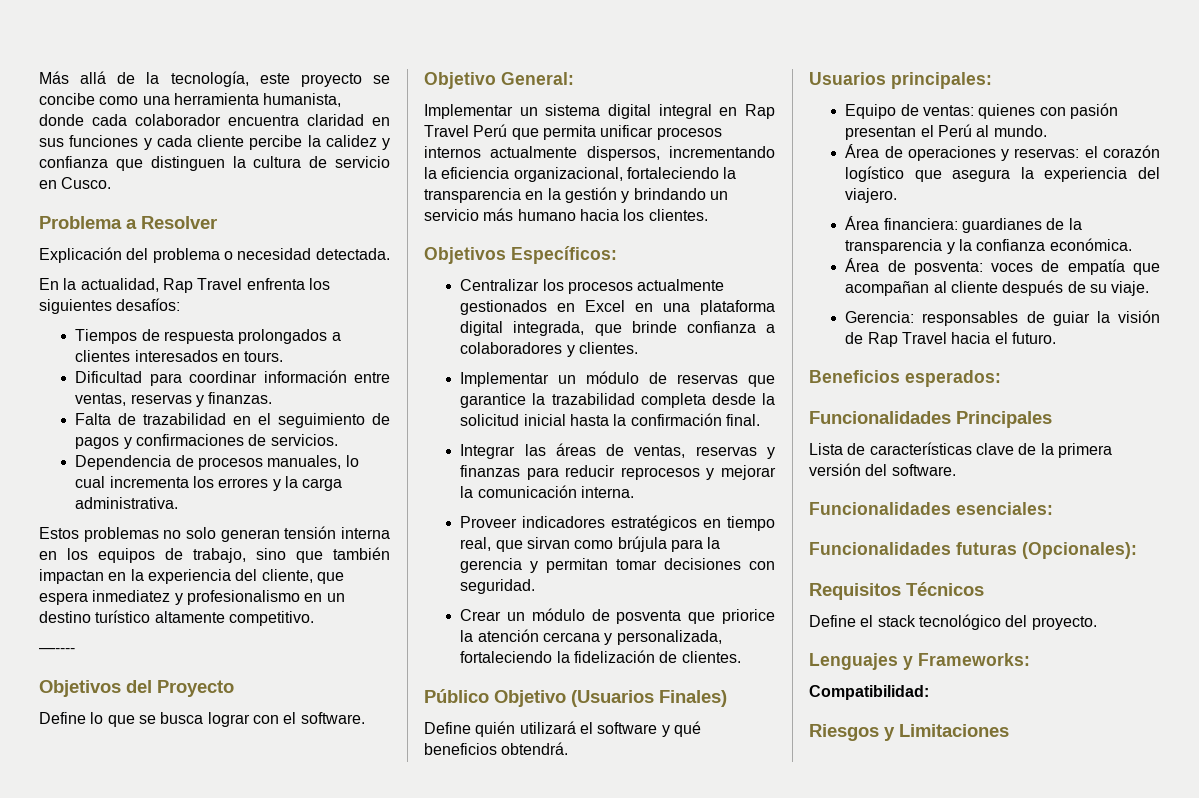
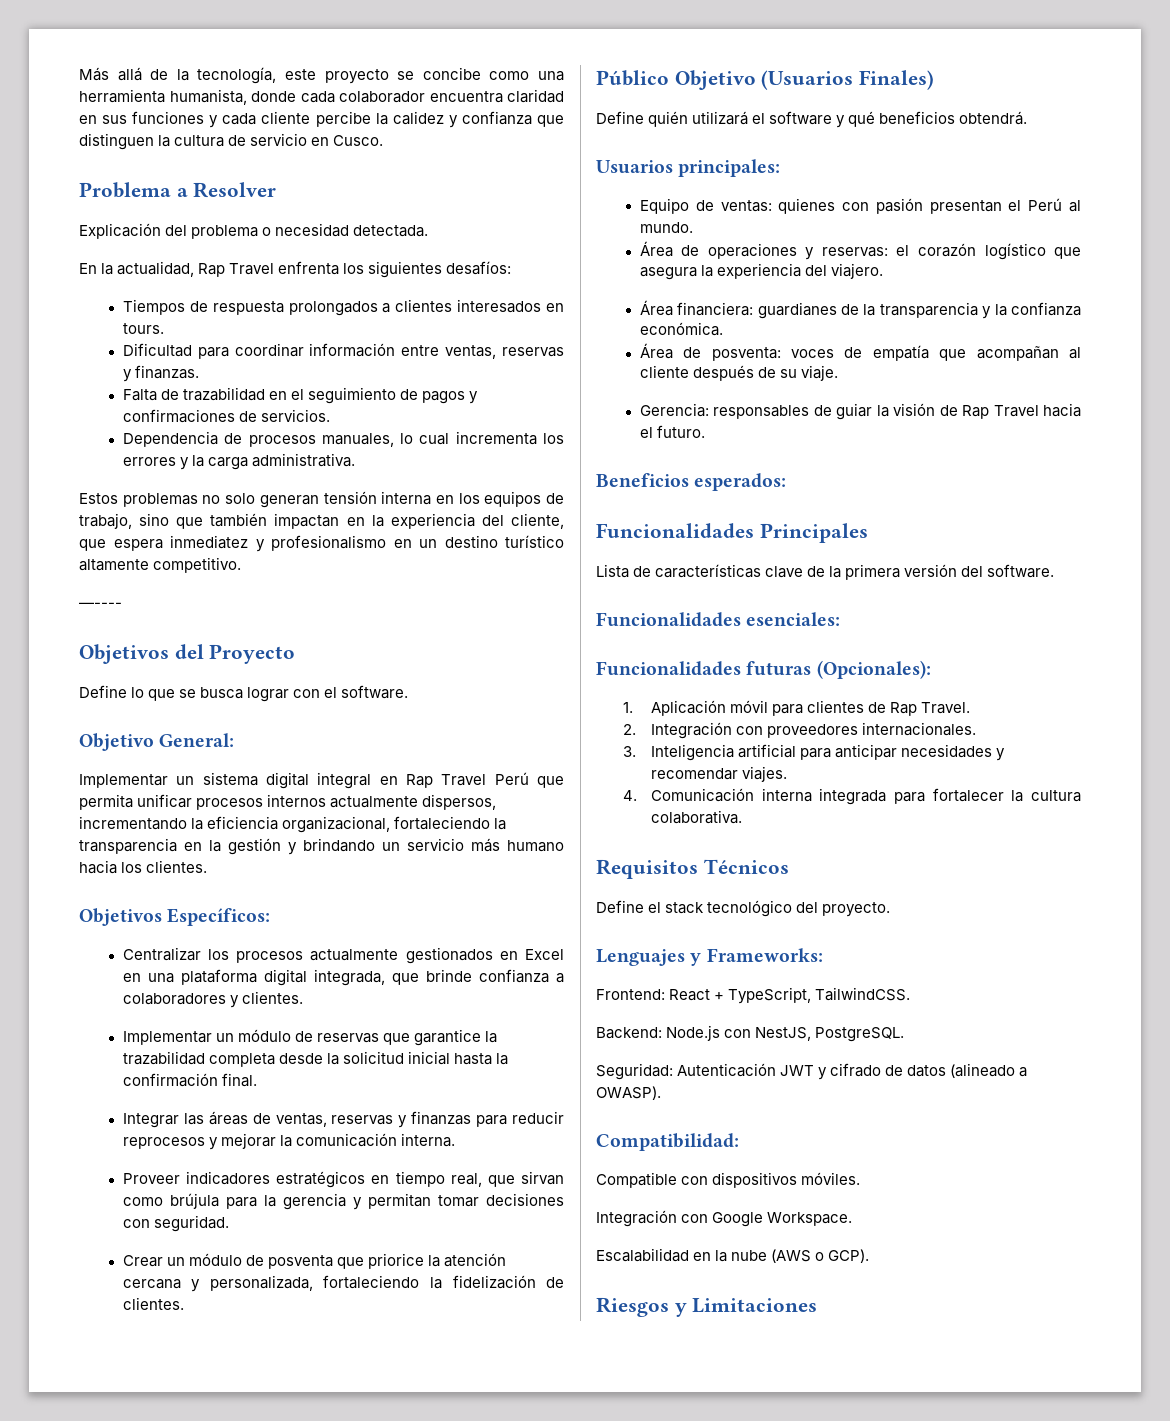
+ 1. Aplicación móvil para clientes de Rap Travel.
+ 2. Integración con proveedores internacionales.
+ 3. Inteligencia artificial para anticipar necesidades y recomendar viajes.
+ 4. Comunicación interna integrada para fortalecer la cultura colaborativa.
+ Frontend: React + TypeScript, TailwindCSS.
+ Backend: Node.js con NestJS, PostgreSQL.
+ Seguridad: Autenticación JWT y cifrado de datos (alineado a OWASP).
  Compatibilidad:
+ Compatible con dispositivos móviles.
+ Integración con Google Workspace.
+ Escalabilidad en la nube (AWS o GCP).

